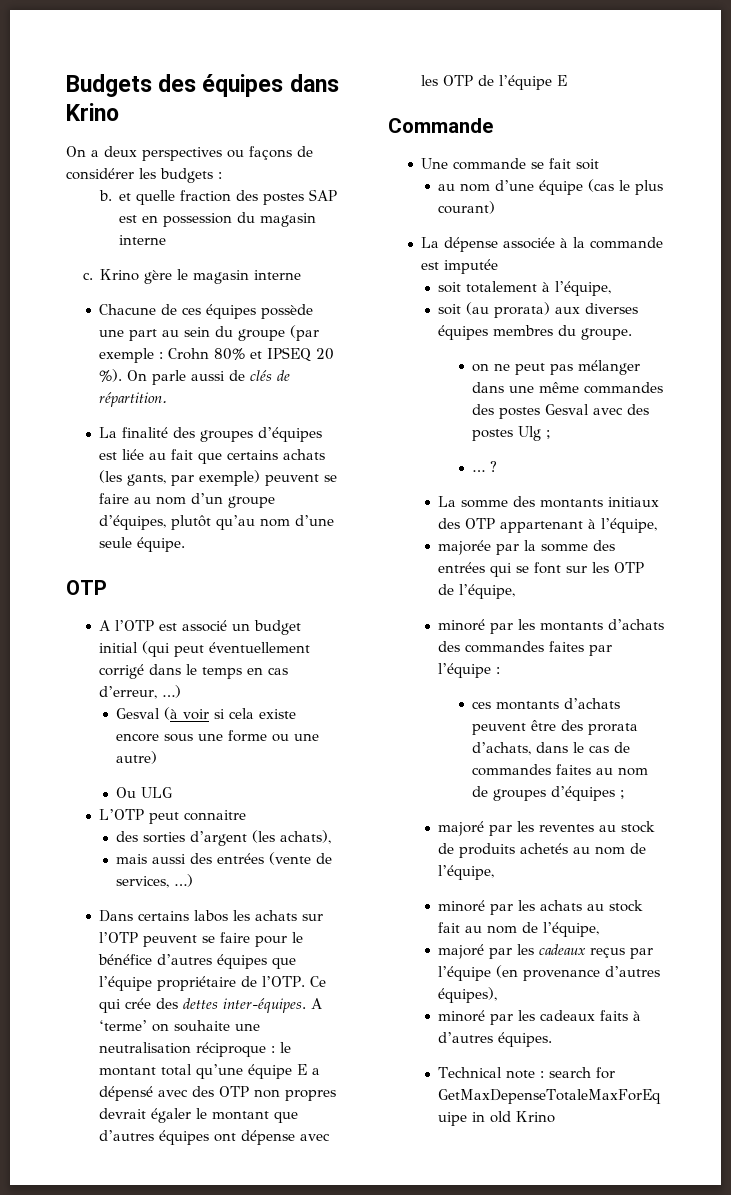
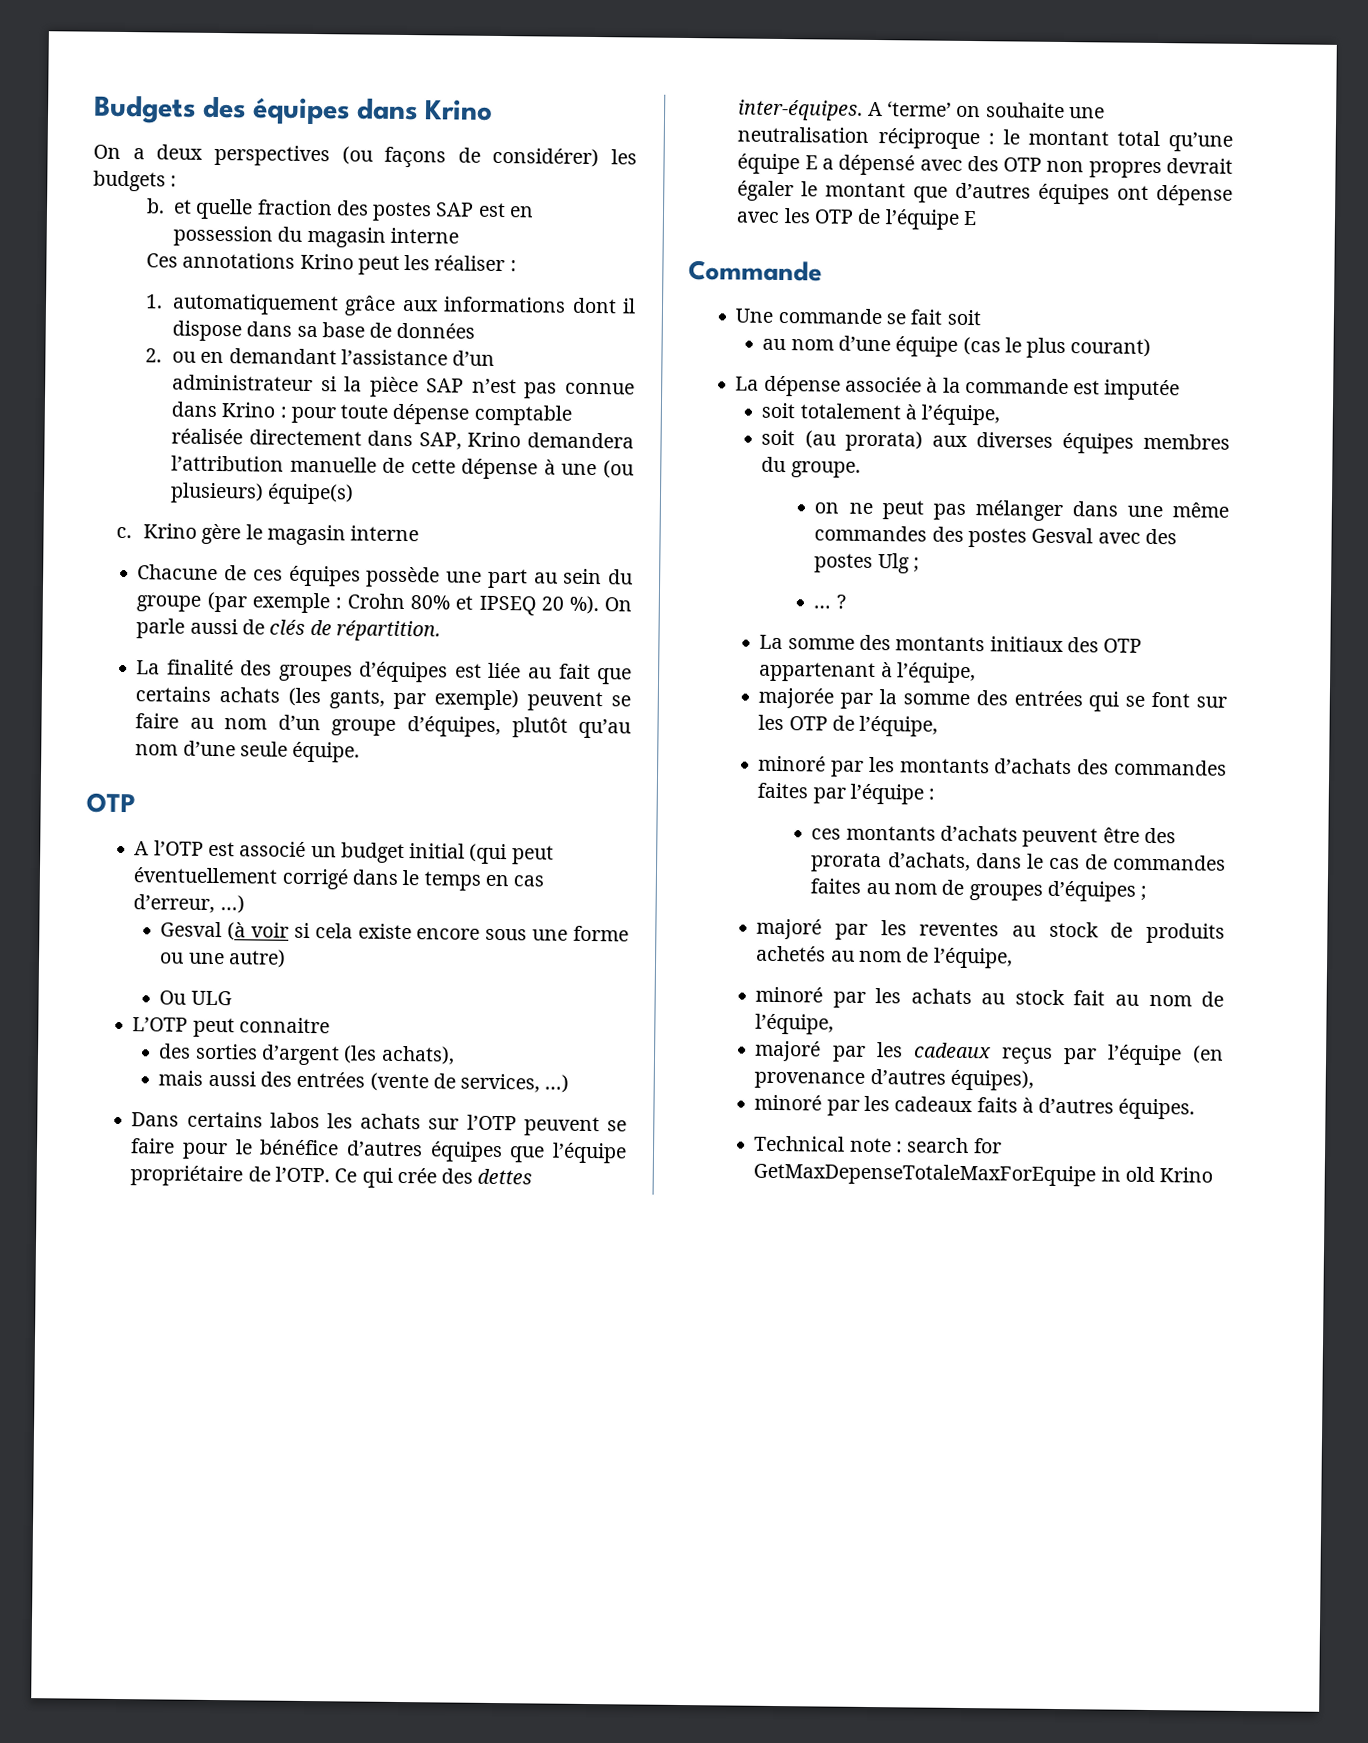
- On a deux perspectives ou façons de considérer les budgets :
+ On a deux perspectives (ou façons de considérer) les budgets :
+ Ces annotations Krino peut les réaliser :
+ 1. automatiquement grâce aux informations dont il dispose dans sa base de données
+ 2. ou en demandant l’assistance d’un administrateur si la pièce SAP n’est pas connue dans Krino : pour toute dépense comptable réalisée directement dans SAP, Krino demandera l’attribution manuelle de cette dépense à une (ou plusieurs) équipe(s)

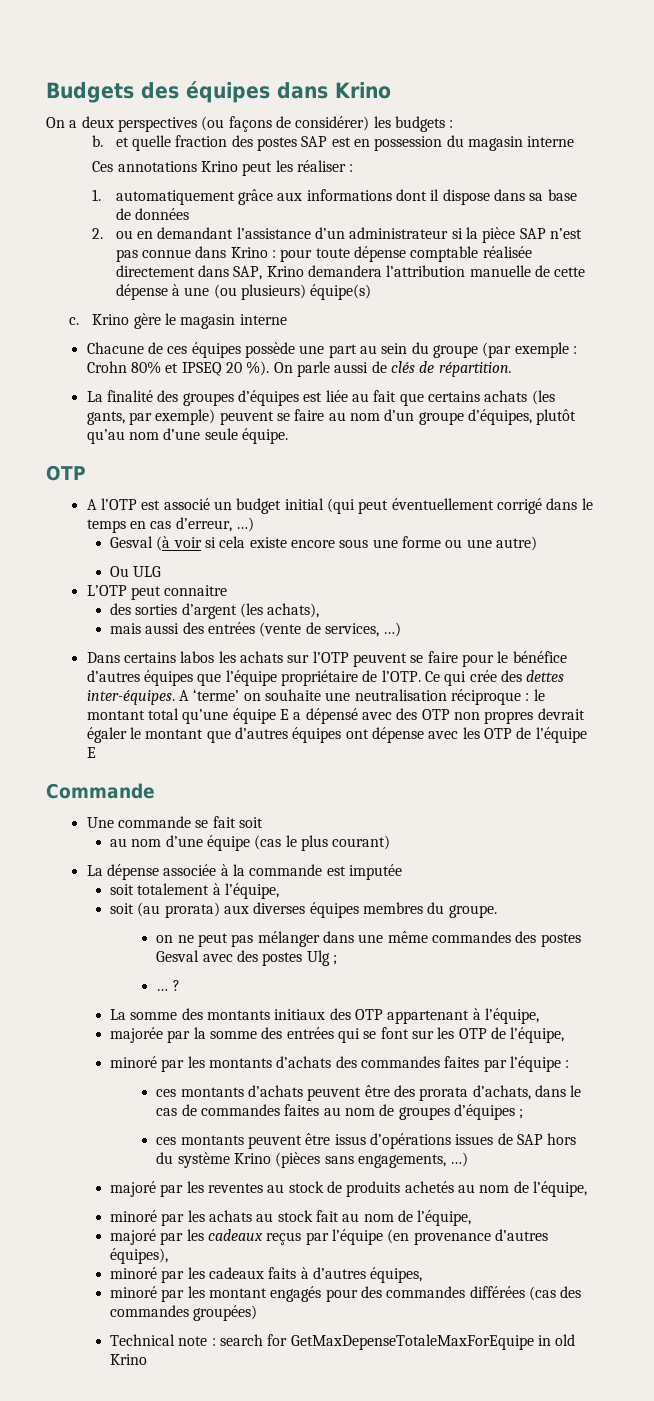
+ ces montants peuvent être issus d’opérations issues de SAP hors du système Krino (pièces sans engagements, …)
- minoré par les cadeaux faits à d’autres équipes.
+ minoré par les cadeaux faits à d’autres équipes,
+ minoré par les montant engagés pour des commandes différées (cas des commandes groupées)

